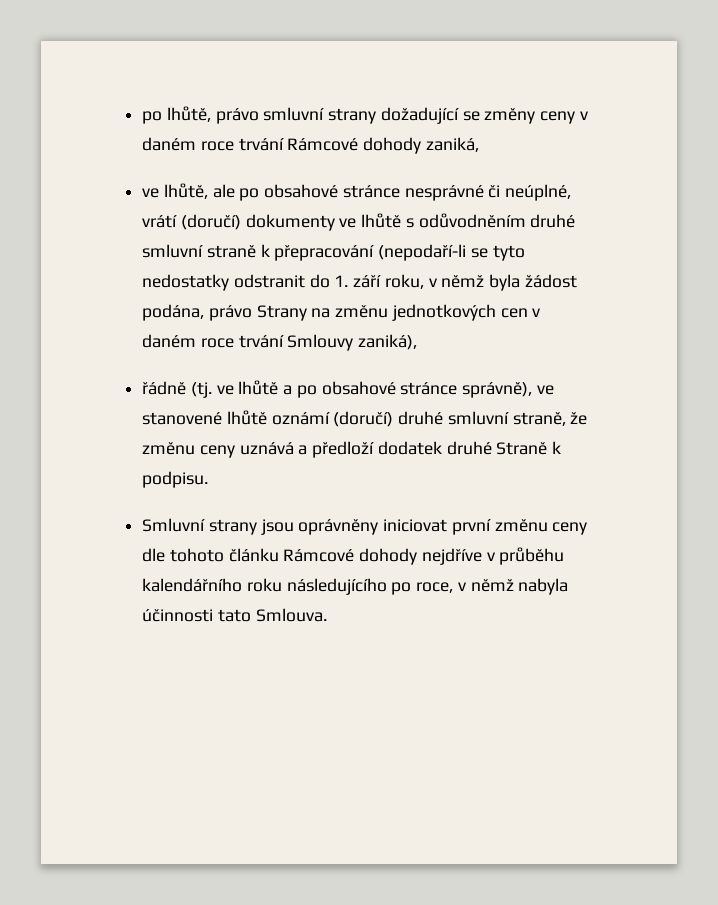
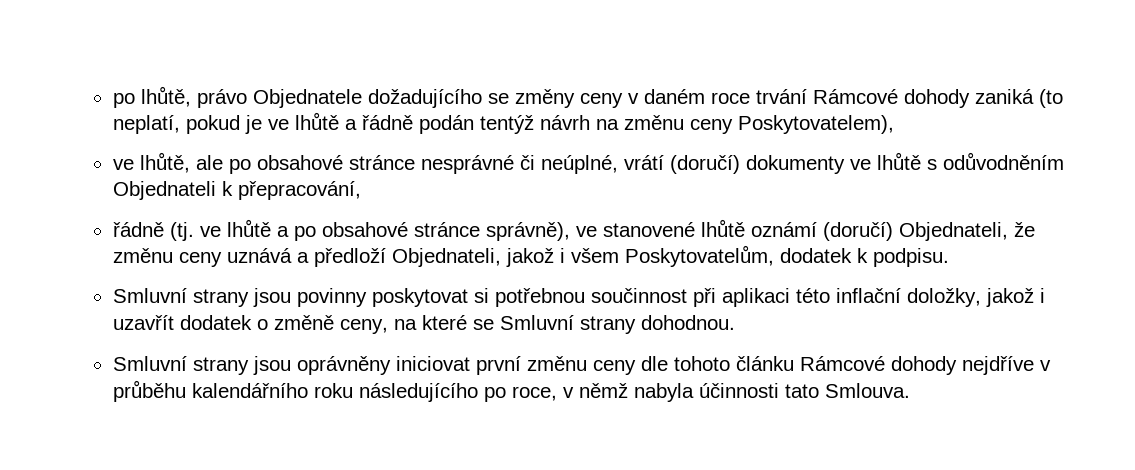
- po lhůtě, právo smluvní strany dožadující se změny ceny v daném roce trvání Rámcové dohody zaniká,
+ po lhůtě, právo Objednatele dožadujícího se změny ceny v daném roce trvání Rámcové dohody zaniká (to neplatí, pokud je ve lhůtě a řádně podán tentýž návrh na změnu ceny Poskytovatelem),
- ve lhůtě, ale po obsahové stránce nesprávné či neúplné, vrátí (doručí) dokumenty ve lhůtě s odůvodněním druhé smluvní straně k přepracování (nepodaří-li se tyto nedostatky odstranit do 1. září roku, v němž byla žádost podána, právo Strany na změnu jednotkových cen v daném roce trvání Smlouvy zaniká),
+ ve lhůtě, ale po obsahové stránce nesprávné či neúplné, vrátí (doručí) dokumenty ve lhůtě s odůvodněním Objednateli k přepracování,
- řádně (tj. ve lhůtě a po obsahové stránce správně), ve stanovené lhůtě oznámí (doručí) druhé smluvní straně, že změnu ceny uznává a předloží dodatek druhé Straně k podpisu.
+ řádně (tj. ve lhůtě a po obsahové stránce správně), ve stanovené lhůtě oznámí (doručí) Objednateli, že změnu ceny uznává a předloží Objednateli, jakož i všem Poskytovatelům, dodatek k podpisu.
+ Smluvní strany jsou povinny poskytovat si potřebnou součinnost při aplikaci této inflační doložky, jakož i uzavřít dodatek o změně ceny, na které se Smluvní strany dohodnou.

